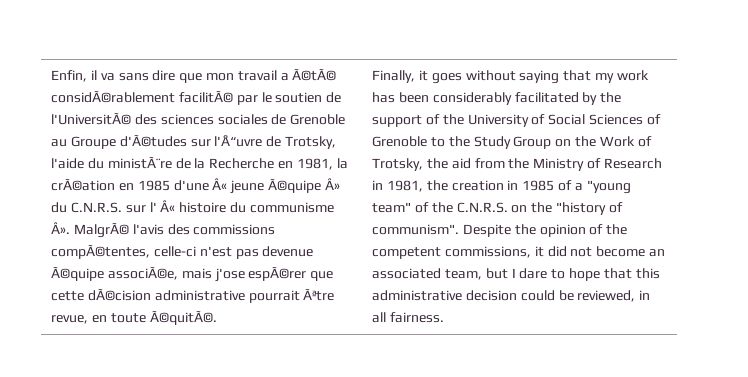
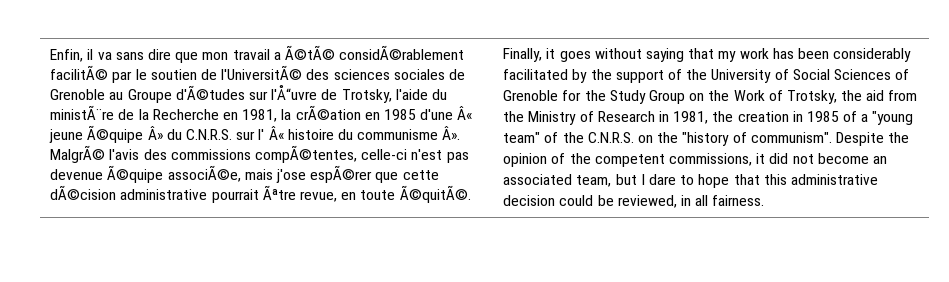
- Finally, it goes without saying that my work has been considerably facilitated by the support of the University of Social Sciences of Grenoble to the Study Group on the Work of Trotsky, the aid from the Ministry of Research in 1981, the creation in 1985 of a "young team" of the C.N.R.S. on the "history of communism".
+ Finally, it goes without saying that my work has been considerably facilitated by the support of the University of Social Sciences of Grenoble for the Study Group on the Work of Trotsky, the aid from the Ministry of Research in 1981, the creation in 1985 of a "young team" of the C.N.R.S. on the "history of communism".

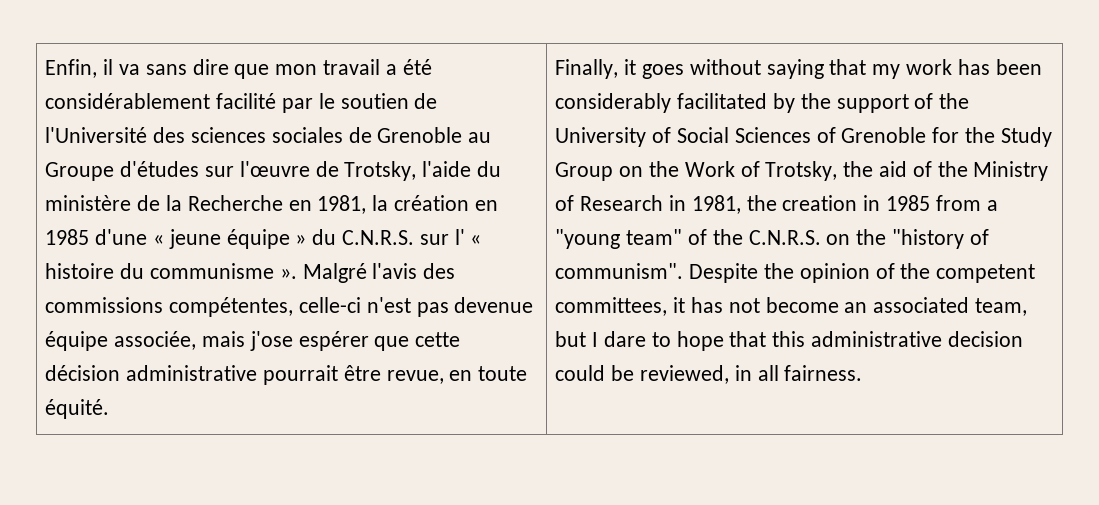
- Enfin, il va sans dire que mon travail a Ã©tÃ© considÃ©rablement facilitÃ© par le soutien de l'UniversitÃ© des sciences sociales de Grenoble au Groupe d'Ã©tudes sur l'Å“uvre de Trotsky, l'aide du ministÃ¨re de la Recherche en 1981, la crÃ©ation en 1985 d'une Â« jeune Ã©quipe Â» du C.N.R.S. sur l' Â« histoire du communisme Â». MalgrÃ© l'avis des commissions compÃ©tentes, celle-ci n'est pas devenue Ã©quipe associÃ©e, mais j'ose espÃ©rer que cette dÃ©cision administrative pourrait Ãªtre revue, en toute Ã©quitÃ©.
+ Enfin, il va sans dire que mon travail a été considérablement facilité par le soutien de l'Université des sciences sociales de Grenoble au Groupe d'études sur l'œuvre de Trotsky, l'aide du ministère de la Recherche en 1981, la création en 1985 d'une « jeune équipe » du C.N.R.S. sur l' « histoire du communisme ». Malgré l'avis des commissions compétentes, celle-ci n'est pas devenue équipe associée, mais j'ose espérer que cette décision administrative pourrait être revue, en toute équité.
- Finally, it goes without saying that my work has been considerably facilitated by the support of the University of Social Sciences of Grenoble for the Study Group on the Work of Trotsky, the aid from the Ministry of Research in 1981, the creation in 1985 of a "young team" of the C.N.R.S. on the "history of communism".
+ Finally, it goes without saying that my work has been considerably facilitated by the support of the University of Social Sciences of Grenoble for the Study Group on the Work of Trotsky, the aid of the Ministry of Research in 1981, the creation in 1985 from a "young team" of the C.N.R.S. on the "history of communism".
- Despite the opinion of the competent commissions, it did not become an associated team, but I dare to hope that this administrative decision could be reviewed, in all fairness.
+ Despite the opinion of the competent committees, it has not become an associated team, but I dare to hope that this administrative decision could be reviewed, in all fairness.

